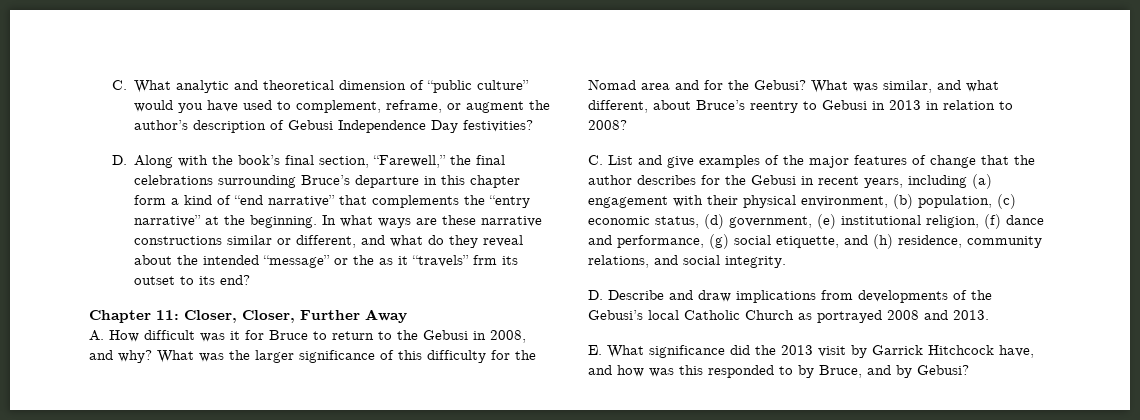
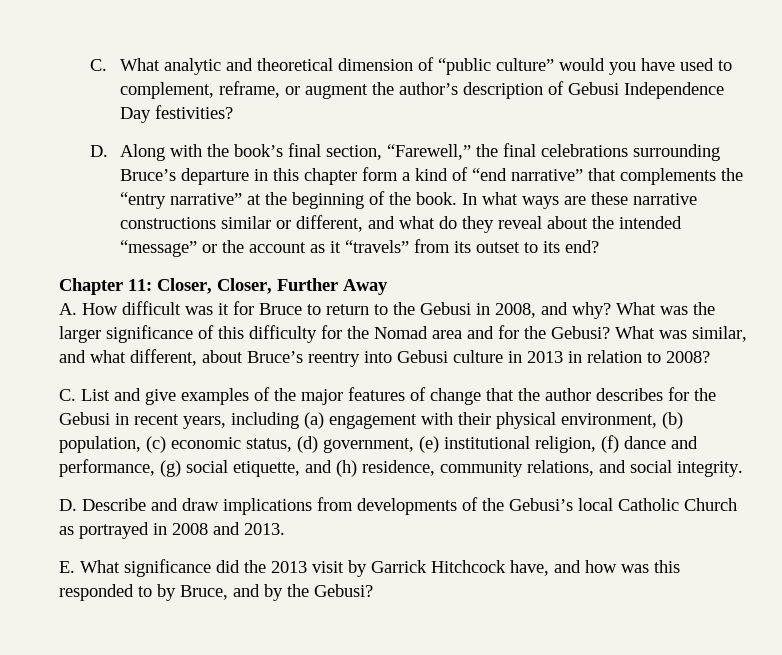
- D. Along with the book’s final section, “Farewell,” the final celebrations surrounding Bruce’s departure in this chapter form a kind of “end narrative” that complements the “entry narrative” at the beginning.
+ D. Along with the book’s final section, “Farewell,” the final celebrations surrounding Bruce’s departure in this chapter form a kind of “end narrative” that complements the “entry narrative” at the beginning of the book.
- In what ways are these narrative constructions similar or different, and what do they reveal about the intended “message” or the as it “travels” frm its outset to its end?
+ In what ways are these narrative constructions similar or different, and what do they reveal about the intended “message” or the account as it “travels” from its outset to its end?
- What was similar, and what different, about Bruce’s reentry to Gebusi in 2013 in relation to 2008?
+ What was similar, and what different, about Bruce’s reentry into Gebusi culture in 2013 in relation to 2008?
- D. Describe and draw implications from developments of the Gebusi’s local Catholic Church as portrayed 2008 and 2013.
+ D. Describe and draw implications from developments of the Gebusi’s local Catholic Church as portrayed in 2008 and 2013.
- E. What significance did the 2013 visit by Garrick Hitchcock have, and how was this responded to by Bruce, and by Gebusi?
+ E. What significance did the 2013 visit by Garrick Hitchcock have, and how was this responded to by Bruce, and by the Gebusi?

